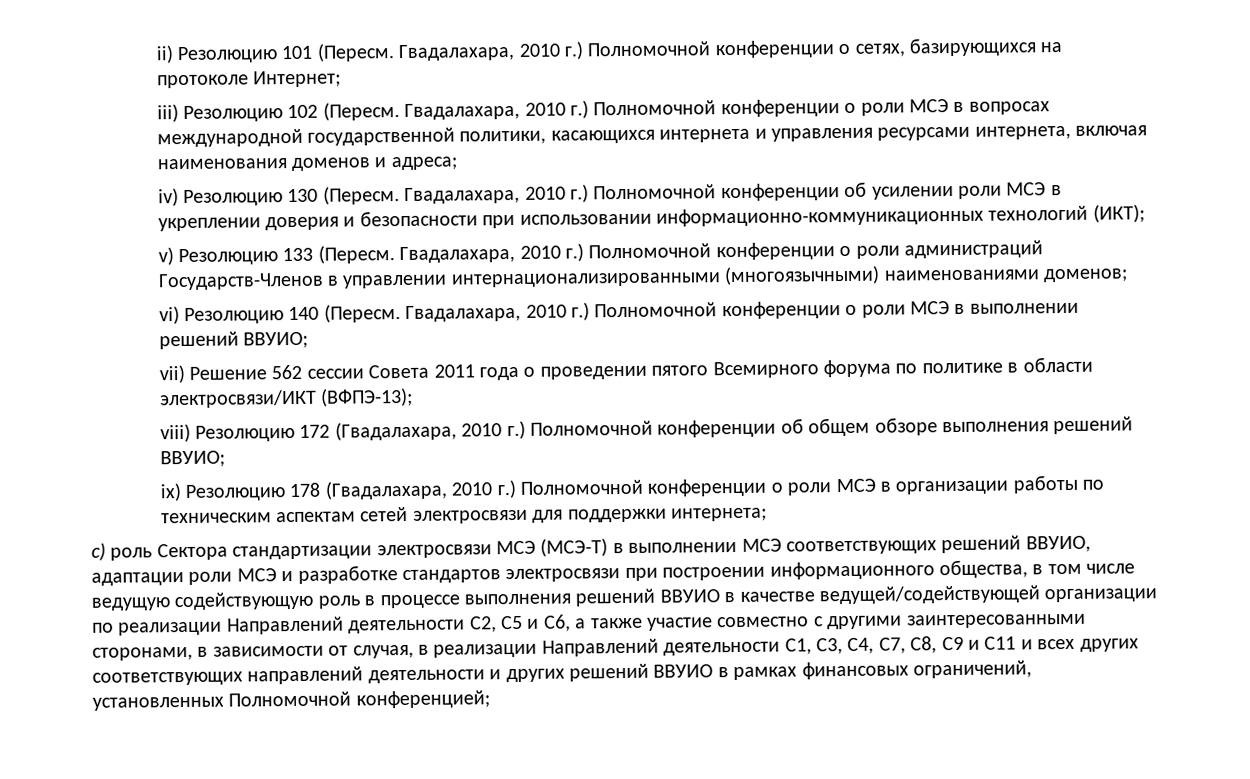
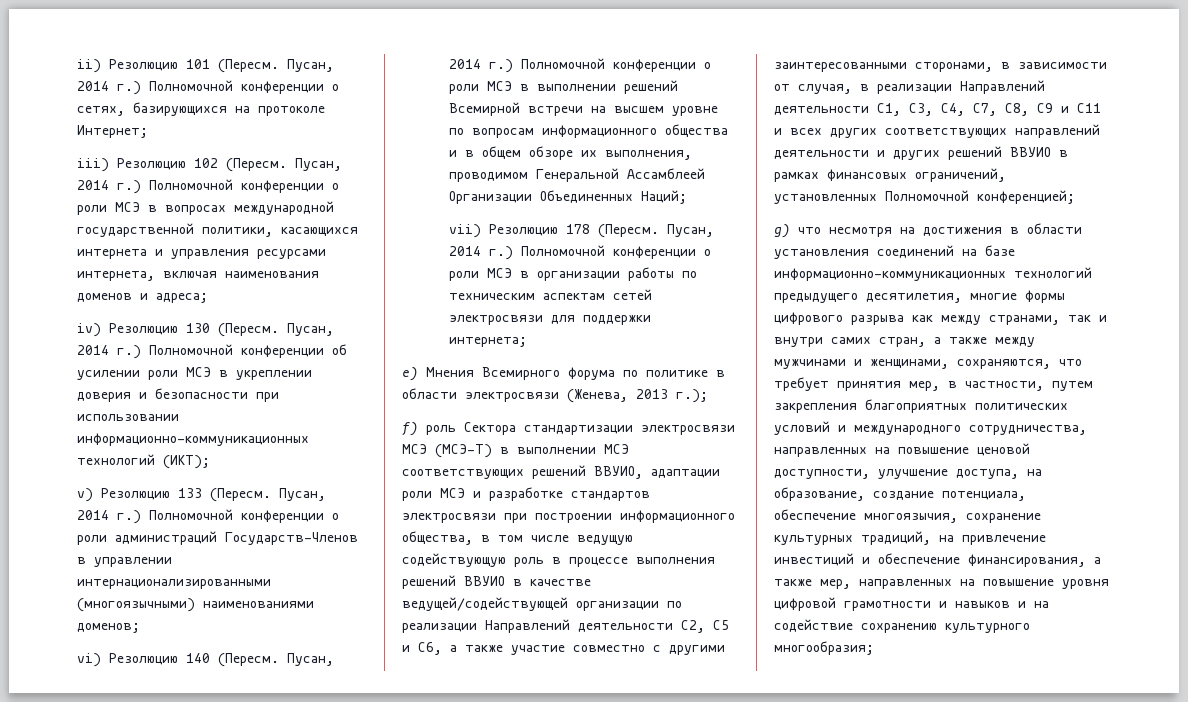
- Гвадалахара, 2010 г.) Полномочной конференции о сетях, базирующихся на протоколе Интернет;
+ Пусан, 2014 г.) Полномочной конференции о сетях, базирующихся на протоколе Интернет;
- Гвадалахара, 2010 г.) Полномочной конференции о роли МСЭ в вопросах международной государственной политики, касающихся интернета и управления ресурсами интернета, включая наименования доменов и адреса;
+ Пусан, 2014 г.) Полномочной конференции о роли МСЭ в вопросах международной государственной политики, касающихся интернета и управления ресурсами интернета, включая наименования доменов и адреса;
- Гвадалахара, 2010 г.) Полномочной конференции об усилении роли МСЭ в укреплении доверия и безопасности при использовании информационно-коммуникационных технологий (ИКТ);
+ Пусан, 2014 г.) Полномочной конференции об усилении роли МСЭ в укреплении доверия и безопасности при использовании информационно-коммуникационных технологий (ИКТ);
- Гвадалахара, 2010 г.) Полномочной конференции о роли администраций Государств-Членов в управлении интернационализированными (многоязычными) наименованиями доменов;
+ Пусан, 2014 г.) Полномочной конференции о роли администраций Государств-Членов в управлении интернационализированными (многоязычными) наименованиями доменов;
- Гвадалахара, 2010 г.) Полномочной конференции о роли МСЭ в выполнении решений ВВУИО;
- vii) Решение 562 сессии Совета 2011 года о проведении пятого Всемирного форума по политике в области электросвязи/ИКТ (ВФПЭ-13);
- viii) Резолюцию 172 (Гвадалахара, 2010 г.) Полномочной конференции об общем обзоре выполнения решений ВВУИО;
- ix) Резолюцию 178 (Гвадалахара, 2010 г.) Полномочной конференции о роли МСЭ в организации работы по техническим аспектам сетей электросвязи для поддержки интернета;
+ Пусан, 2014 г.) Полномочной конференции о роли МСЭ в выполнении решений Всемирной встречи на высшем уровне по вопросам информационного общества и в общем обзоре их выполнения, проводимом Генеральной Ассамблеей Организации Объединенных Наций;
+ vii) Резолюцию 178 (Пересм. Пусан, 2014 г.) Полномочной конференции о роли МСЭ в организации работы по техническим аспектам сетей электросвязи для поддержки интернета;
- с) роль Сектора стандартизации электросвязи МСЭ (МСЭ-T) в выполнении МСЭ соответствующих решений ВВУИО, адаптации роли МСЭ и разработке стандартов электросвязи при построении информационного общества, в том числе ведущую содействующую роль в процессе выполнения решений ВВУИО в качестве ведущей/содействующей организации по реализации Направлений деятельности С2, С5 и С6, а также участие совместно с другими заинтересованными сторонами, в зависимости от случая, в реализации Направлений деятельности С1, С3, С4, С7, С8, С9 и С11 и всех других соответствующих направлений деятельности и других решений ВВУИО в рамках финансовых ограничений, установленных Полномочной конференцией;
+ e) Мнения Всемирного форума по политике в области электросвязи (Женева, 2013 г.);
+ f) роль Сектора стандартизации электросвязи МСЭ (МСЭ-T) в выполнении МСЭ соответствующих решений ВВУИО, адаптации роли МСЭ и разработке стандартов электросвязи при построении информационного общества, в том числе ведущую содействующую роль в процессе выполнения решений ВВУИО в качестве ведущей/содействующей организации по реализации Направлений деятельности С2, С5 и С6, а также участие совместно с другими заинтересованными сторонами, в зависимости от случая, в реализации Направлений деятельности С1, С3, С4, С7, С8, С9 и С11 и всех других соответствующих направлений деятельности и других решений ВВУИО в рамках финансовых ограничений, установленных Полномочной конференцией;
+ g) что несмотря на достижения в области установления соединений на базе информационно-коммуникационных технологий предыдущего десятилетия, многие формы цифрового разрыва как между странами, так и внутри самих стран, а также между мужчинами и женщинами, сохраняются, что требует принятия мер, в частности, путем закрепления благоприятных политических условий и международного сотрудничества, направленных на повышение ценовой доступности, улучшение доступа, на образование, создание потенциала, обеспечение многоязычия, сохранение культурных традиций, на привлечение инвестиций и обеспечение финансирования, а также мер, направленных на повышение уровня цифровой грамотности и навыков и на содействие сохранению культурного многообразия;

